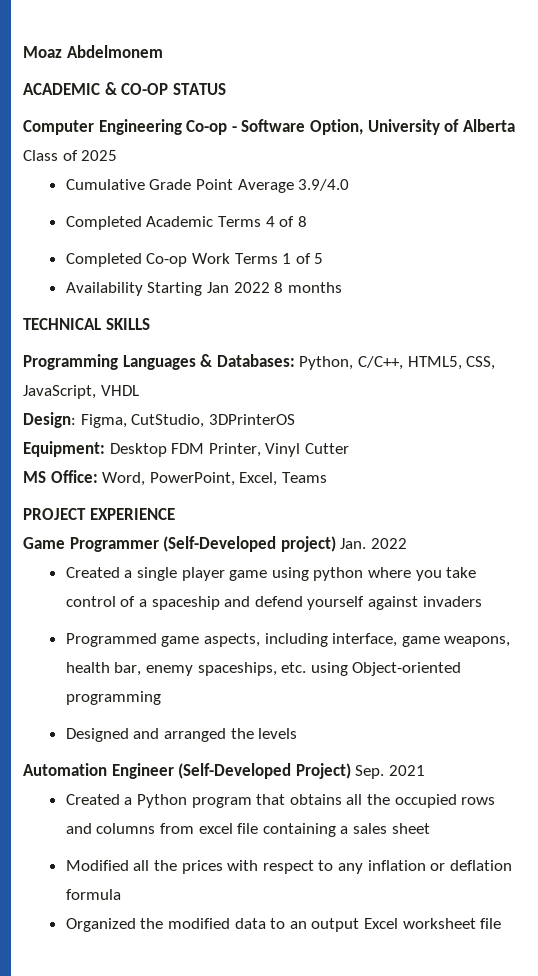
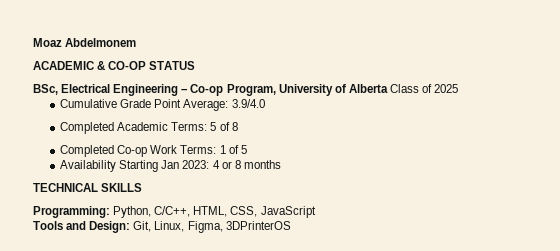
- Computer Engineering Co-op - Software Option, University of Alberta Class of 2025
+ BSc, Electrical Engineering – Co-op Program, University of Alberta Class of 2025
- Cumulative Grade Point Average 3.9/4.0
+ Cumulative Grade Point Average: 3.9/4.0
- Completed Academic Terms 4 of 8
+ Completed Academic Terms: 5 of 8
- Completed Co-op Work Terms 1 of 5
+ Completed Co-op Work Terms: 1 of 5
- Availability Starting Jan 2022 8 months
+ Availability Starting Jan 2023: 4 or 8 months
- Programming Languages & Databases: Python, C/C++, HTML5, CSS, JavaScript, VHDL
- Design: Figma, CutStudio, 3DPrinterOS
- Equipment: Desktop FDM Printer, Vinyl Cutter
- MS Office: Word, PowerPoint, Excel, Teams
- PROJECT EXPERIENCE
- Game Programmer (Self-Developed project) Jan. 2022
- Created a single player game using python where you take control of a spaceship and defend yourself against invaders
- Programmed game aspects, including interface, game weapons, health bar, enemy spaceships, etc. using Object-oriented programming
- Designed and arranged the levels
- Automation Engineer (Self-Developed Project) Sep. 2021
- Created a Python program that obtains all the occupied rows and columns from excel file containing a sales sheet
- Modified all the prices with respect to any inflation or deflation formula
- Organized the modified data to an output Excel worksheet file
+ Programming: Python, C/C++, HTML, CSS, JavaScript
+ Tools and Design: Git, Linux, Figma, 3DPrinterOS

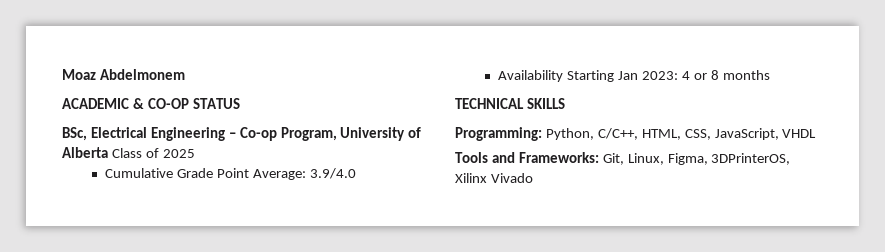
- Completed Academic Terms: 5 of 8
- Completed Co-op Work Terms: 1 of 5
- Programming: Python, C/C++, HTML, CSS, JavaScript
+ Programming: Python, C/C++, HTML, CSS, JavaScript, VHDL
- Tools and Design: Git, Linux, Figma, 3DPrinterOS
+ Tools and Frameworks: Git, Linux, Figma, 3DPrinterOS, Xilinx Vivado

